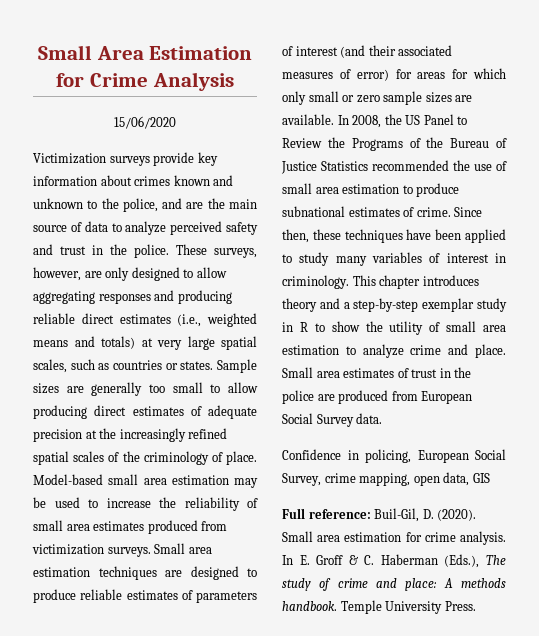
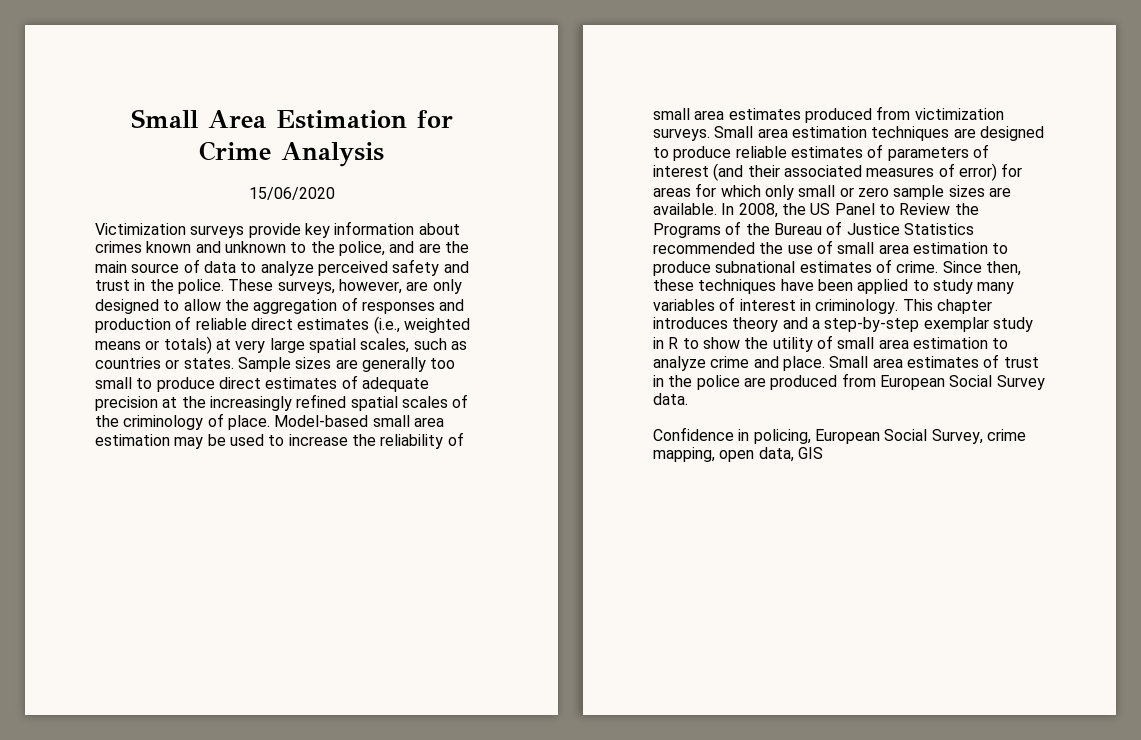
- These surveys, however, are only designed to allow aggregating responses and producing reliable direct estimates (i.e., weighted means and totals) at very large spatial scales, such as countries or states.
+ These surveys, however, are only designed to allow the aggregation of responses and production of reliable direct estimates (i.e., weighted means or totals) at very large spatial scales, such as countries or states.
- Sample sizes are generally too small to allow producing direct estimates of adequate precision at the increasingly refined spatial scales of the criminology of place.
+ Sample sizes are generally too small to produce direct estimates of adequate precision at the increasingly refined spatial scales of the criminology of place.
- Full reference: Buil-Gil, D. (2020). Small area estimation for crime analysis. In E. Groff & C. Haberman (Eds.), The study of crime and place: A methods handbook. Temple University Press.

